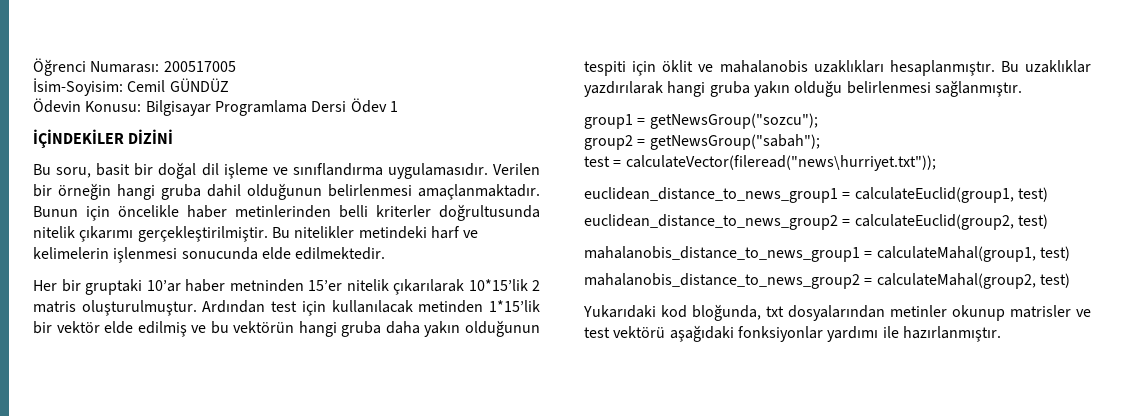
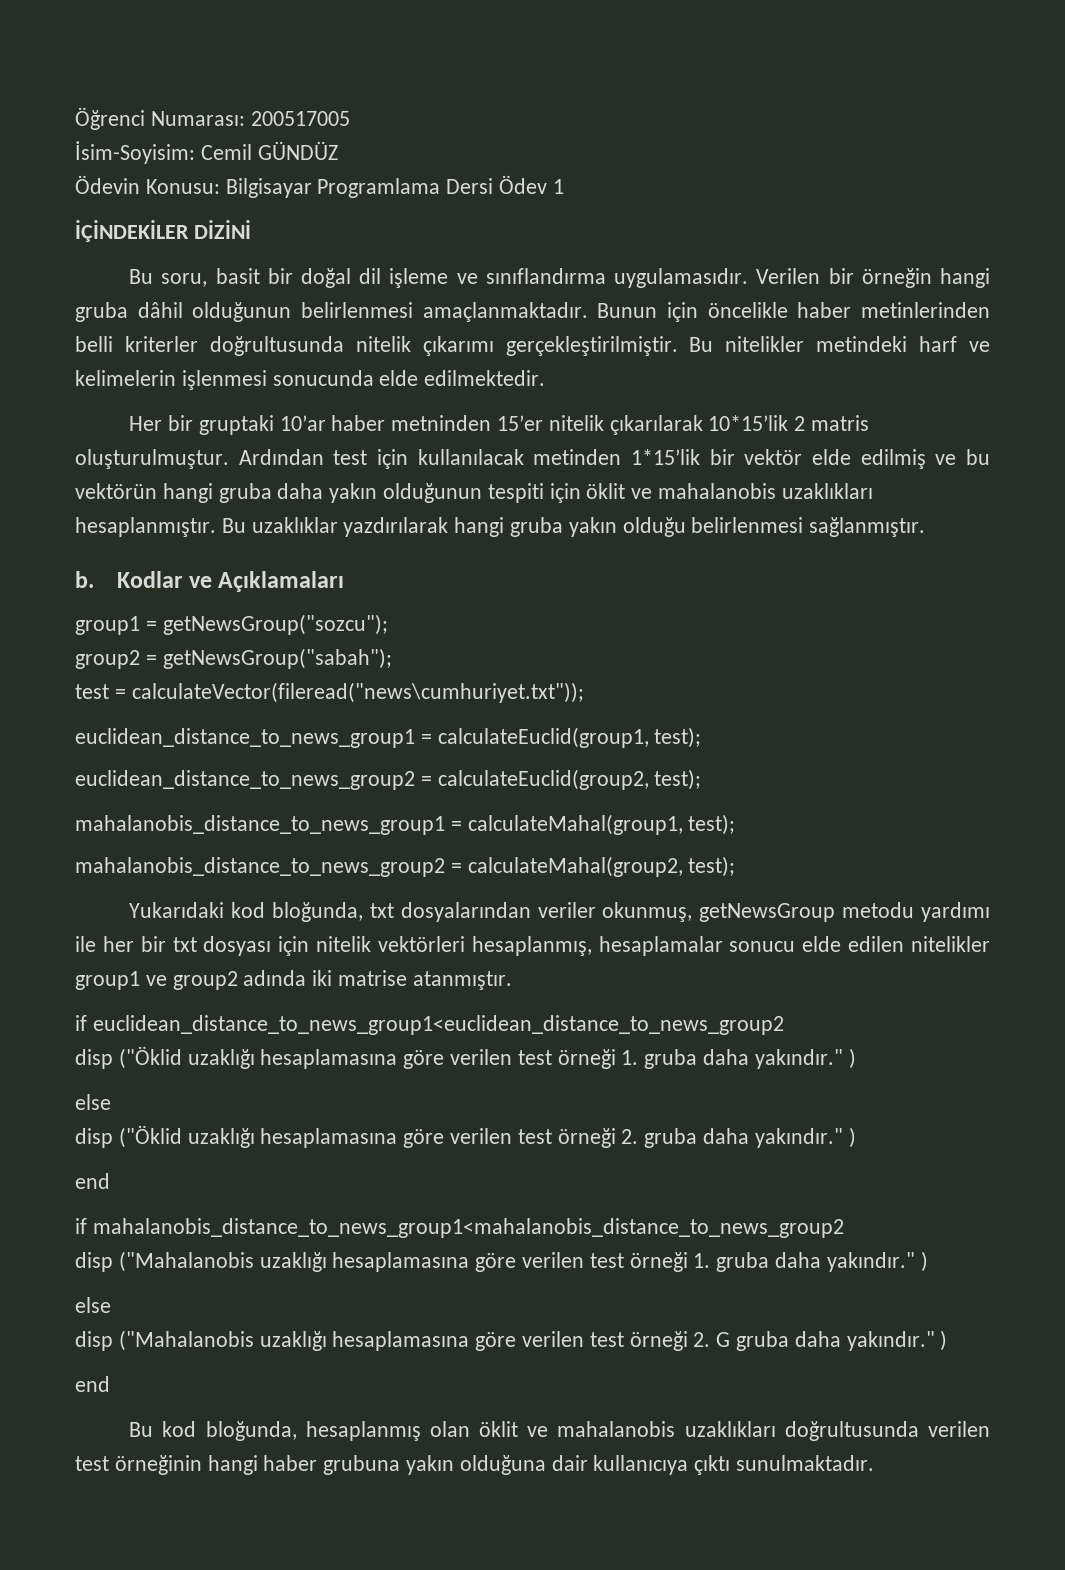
- Verilen bir örneğin hangi gruba dahil olduğunun belirlenmesi amaçlanmaktadır.
+ Verilen bir örneğin hangi gruba dâhil olduğunun belirlenmesi amaçlanmaktadır.
+ b. Kodlar ve Açıklamaları
- test = calculateVector(fileread("news\hurriyet.txt"));
+ test = calculateVector(fileread("news\cumhuriyet.txt"));
- euclidean_distance_to_news_group1 = calculateEuclid(group1, test)
+ euclidean_distance_to_news_group1 = calculateEuclid(group1, test);
- euclidean_distance_to_news_group2 = calculateEuclid(group2, test)
+ euclidean_distance_to_news_group2 = calculateEuclid(group2, test);
- mahalanobis_distance_to_news_group1 = calculateMahal(group1, test)
+ mahalanobis_distance_to_news_group1 = calculateMahal(group1, test);
- mahalanobis_distance_to_news_group2 = calculateMahal(group2, test)
+ mahalanobis_distance_to_news_group2 = calculateMahal(group2, test);
- Yukarıdaki kod bloğunda, txt dosyalarından metinler okunup matrisler ve test vektörü aşağıdaki fonksiyonlar yardımı ile hazırlanmıştır.
+ Yukarıdaki kod bloğunda, txt dosyalarından veriler okunmuş, getNewsGroup metodu yardımı ile her bir txt dosyası için nitelik vektörleri hesaplanmış, hesaplamalar sonucu elde edilen nitelikler group1 ve group2 adında iki matrise atanmıştır.
+ if euclidean_distance_to_news_group1<euclidean_distance_to_news_group2
+ disp ("Öklid uzaklığı hesaplamasına göre verilen test örneği 1. gruba daha yakındır." )
+ else
+ disp ("Öklid uzaklığı hesaplamasına göre verilen test örneği 2. gruba daha yakındır." )
+ end
+ if mahalanobis_distance_to_news_group1<mahalanobis_distance_to_news_group2
+ disp ("Mahalanobis uzaklığı hesaplamasına göre verilen test örneği 1. gruba daha yakındır." )
+ else
+ disp ("Mahalanobis uzaklığı hesaplamasına göre verilen test örneği 2. G gruba daha yakındır." )
+ end
+ Bu kod bloğunda, hesaplanmış olan öklit ve mahalanobis uzaklıkları doğrultusunda verilen test örneğinin hangi haber grubuna yakın olduğuna dair kullanıcıya çıktı sunulmaktadır.

